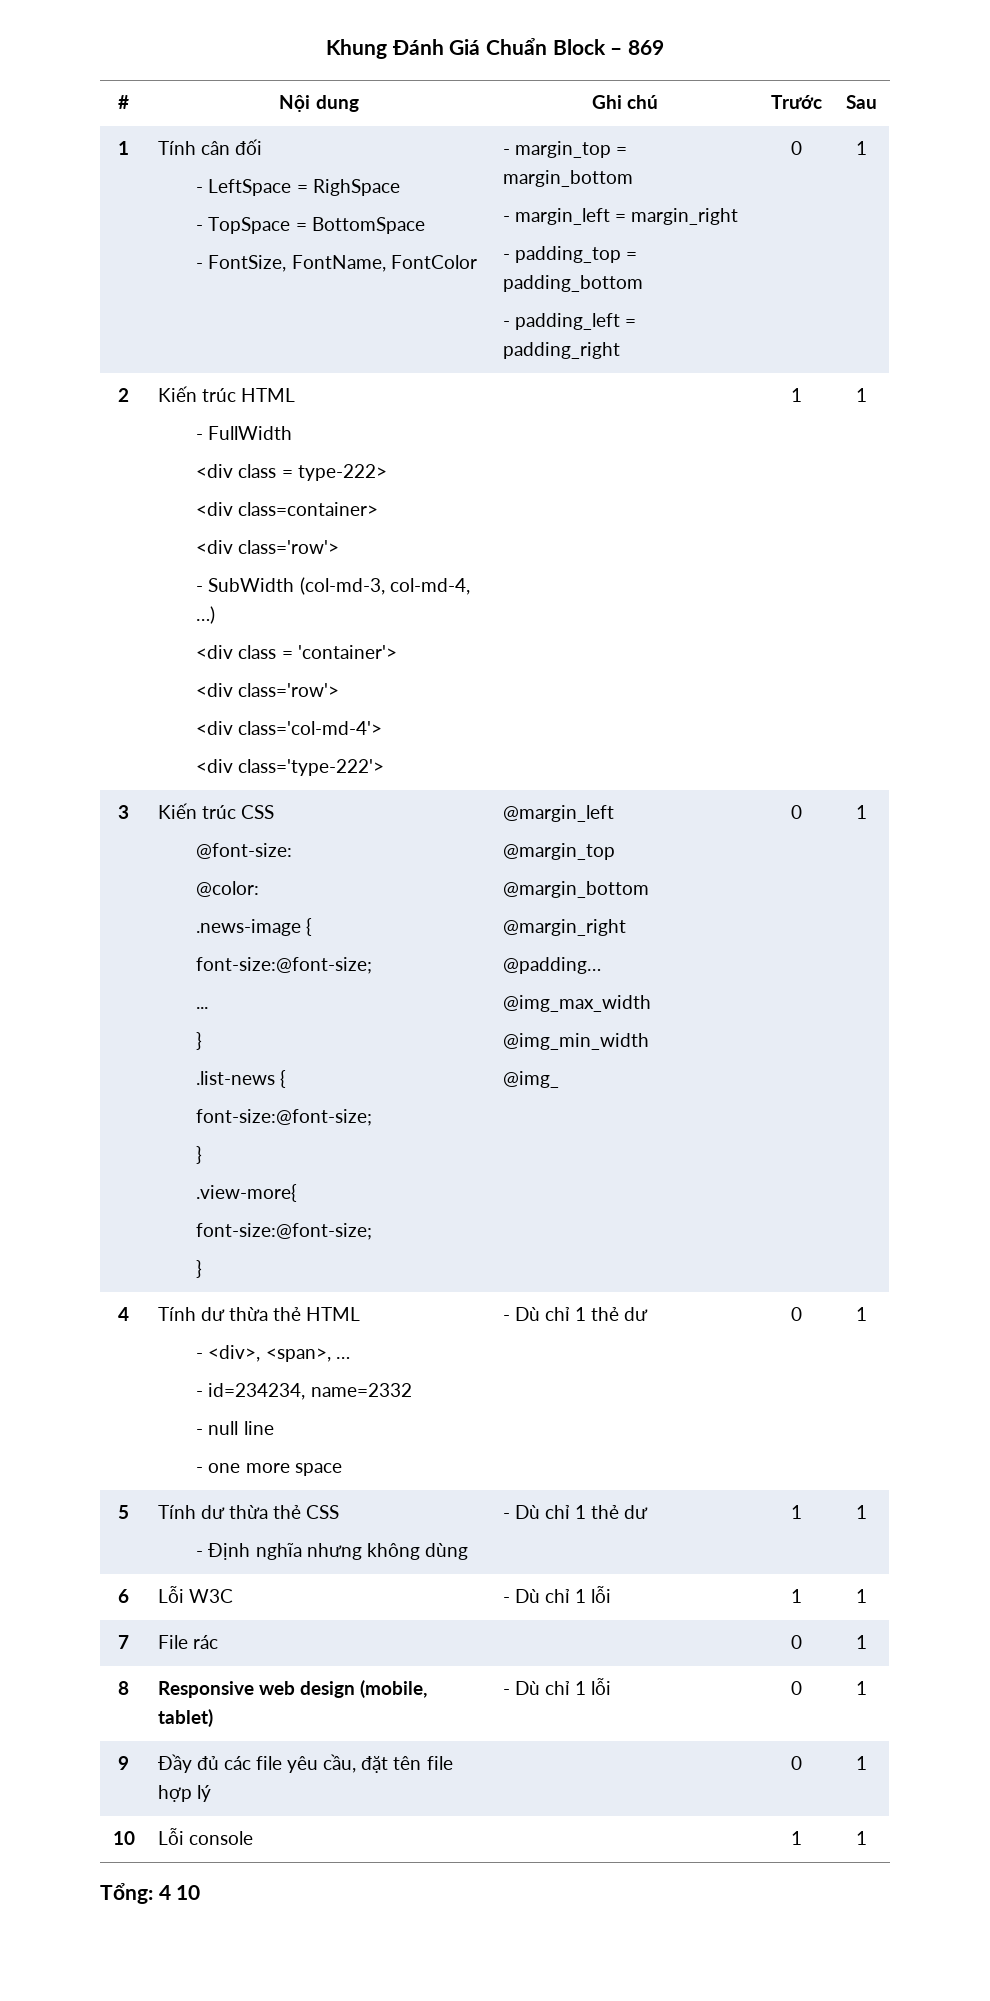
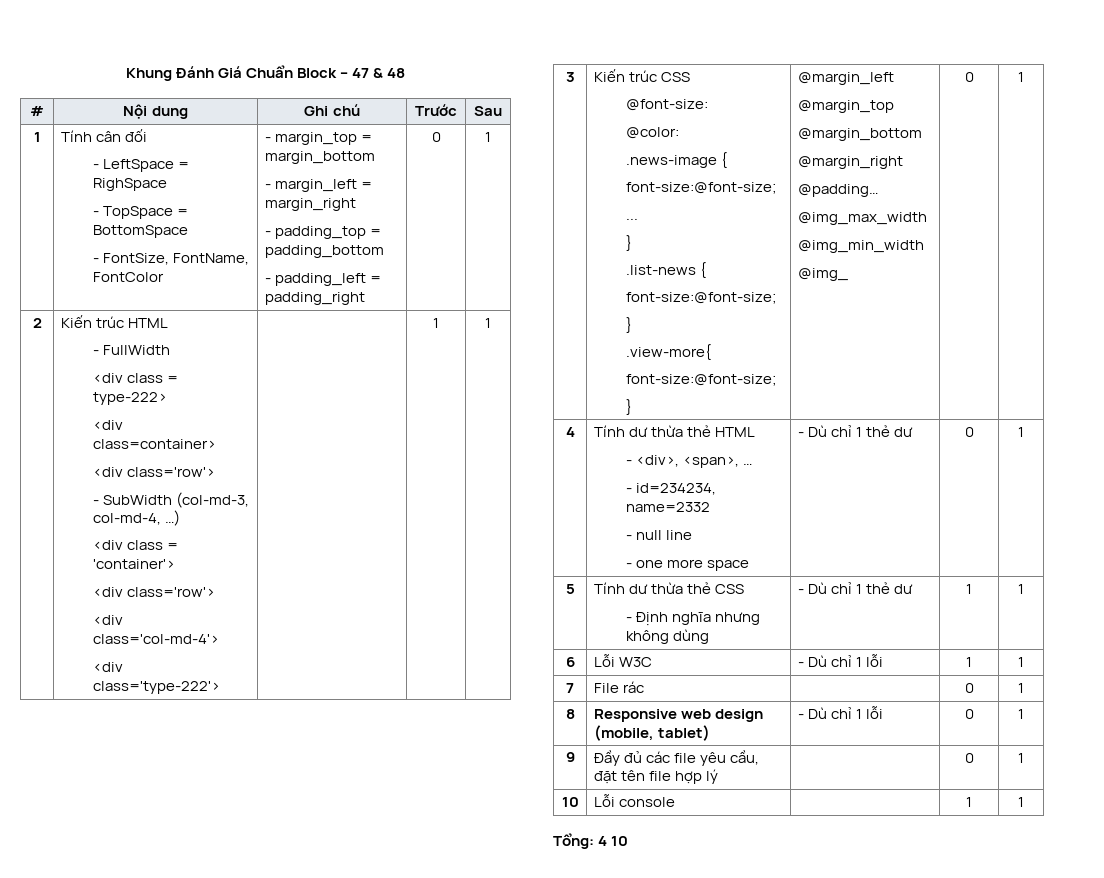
- Khung Đánh Giá Chuẩn Block – 869
+ Khung Đánh Giá Chuẩn Block – 47 & 48

